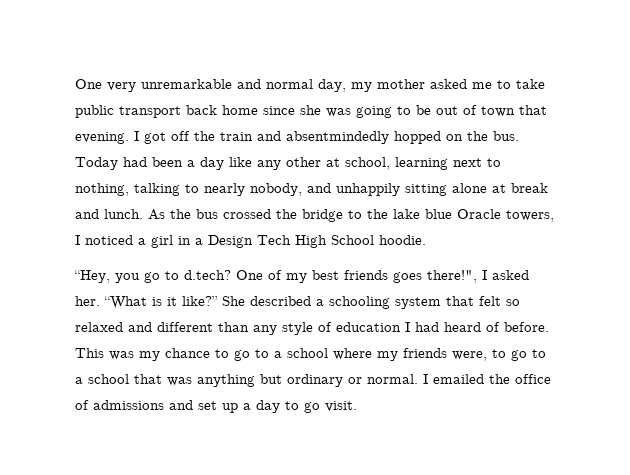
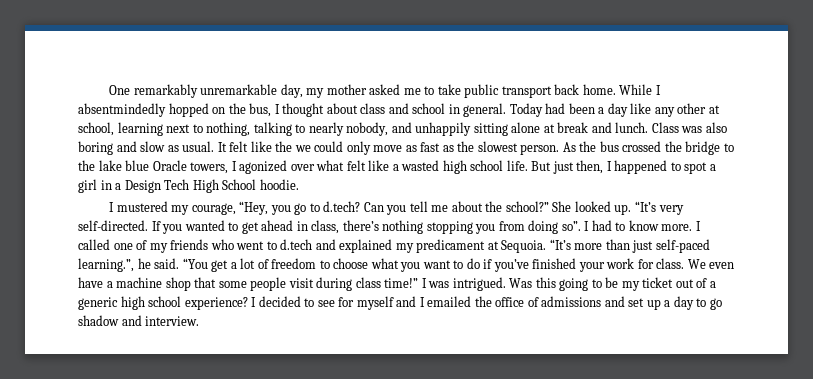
- One very unremarkable and normal day, my mother asked me to take public transport back home since she was going to be out of town that evening. I got off the train and absentmindedly hopped on the bus.
+ One remarkably unremarkable day, my mother asked me to take public transport back home. While I absentmindedly hopped on the bus, I thought about class and school in general.
+ Class was also boring and slow as usual. It felt like the we could only move as fast as the slowest person.
- As the bus crossed the bridge to the lake blue Oracle towers, I noticed a girl in a Design Tech High School hoodie.
+ As the bus crossed the bridge to the lake blue Oracle towers, I agonized over what felt like a wasted high school life. But just then, I happened to spot a girl in a Design Tech High School hoodie.
- “Hey, you go to d.tech?
+ I mustered my courage, “Hey, you go to d.tech?
- One of my best friends goes there!", I asked her. “What is it like?” She described a schooling system that felt so relaxed and different than any style of education I had heard of before. This was my chance to go to a school where my friends were, to go to a school that was anything but ordinary or normal. I emailed the office of admissions and set up a day to go visit.
+ Can you tell me about the school?” She looked up. “It’s very self-directed. If you wanted to get ahead in class, there’s nothing stopping you from doing so”. I had to know more. I called one of my friends who went to d.tech and explained my predicament at Sequoia. “It’s more than just self-paced learning.”, he said. “You get a lot of freedom to choose what you want to do if you’ve finished your work for class. We even have a machine shop that some people visit during class time!” I was intrigued. Was this going to be my ticket out of a generic high school experience? I decided to see for myself and I emailed the office of admissions and set up a day to go shadow and interview.

